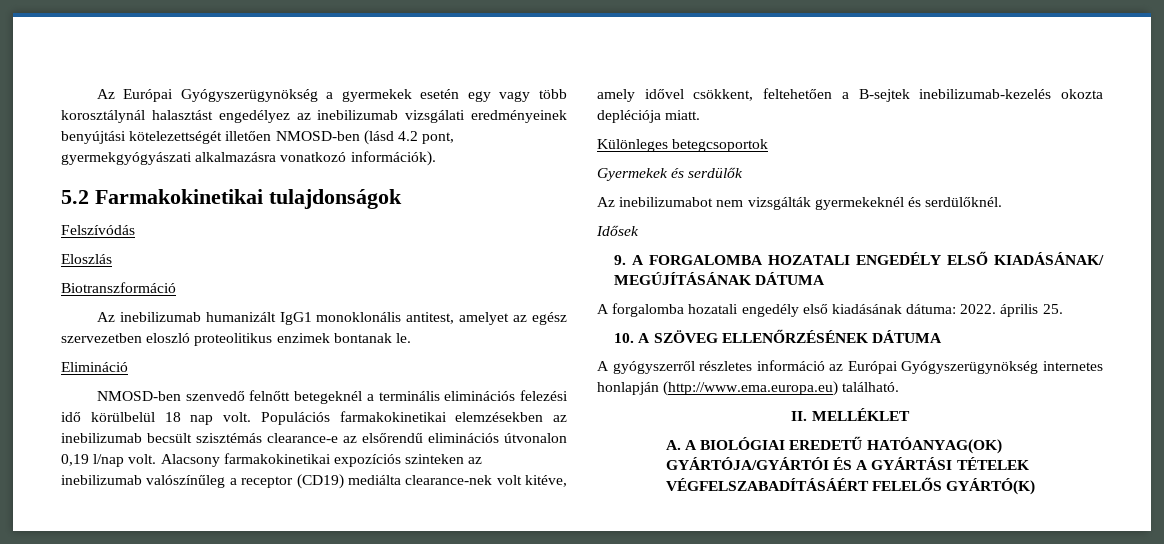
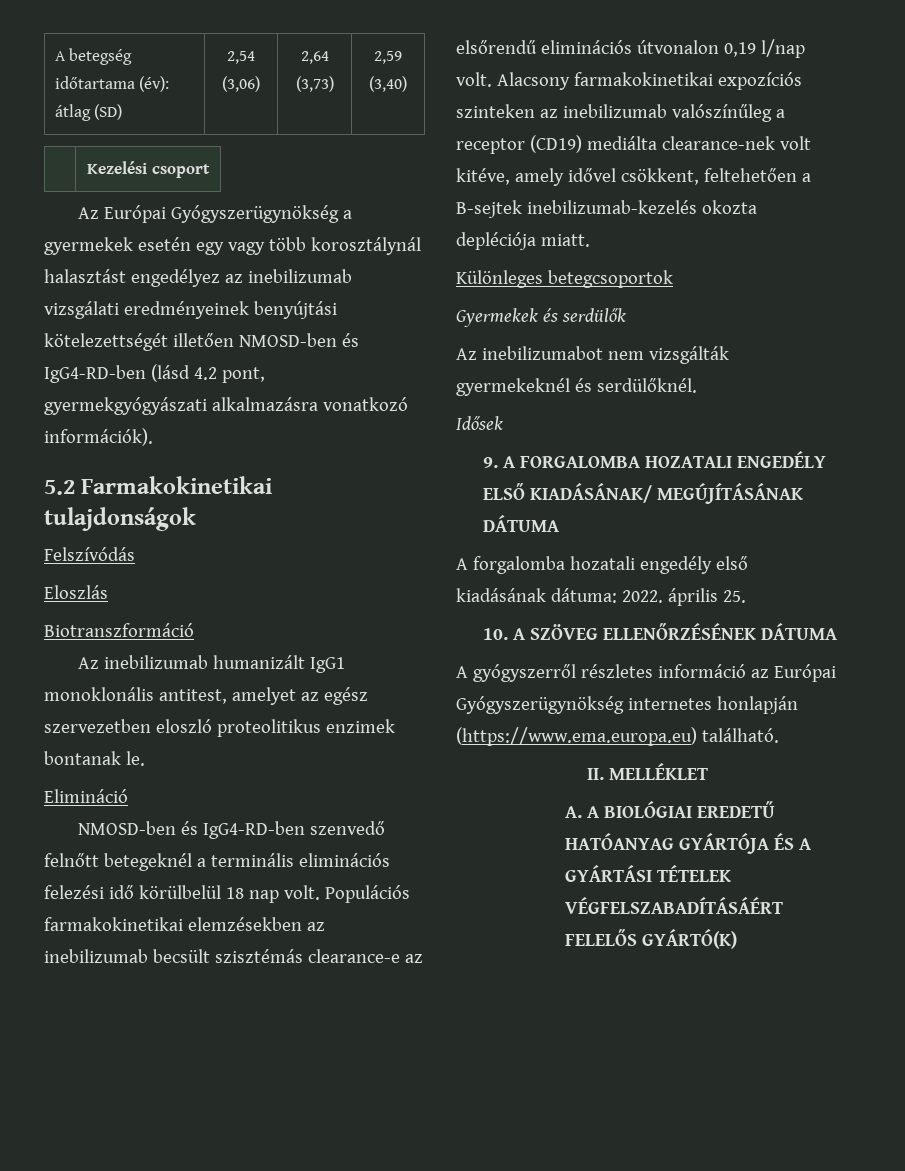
+ A betegség időtartama (év): átlag (SD) | 2,54 (3,06) | 2,64 (3,73) | 2,59 (3,40)
+ | Kezelési csoport
- Az Európai Gyógyszerügynökség a gyermekek esetén egy vagy több korosztálynál halasztást engedélyez az inebilizumab vizsgálati eredményeinek benyújtási kötelezettségét illetően NMOSD-ben (lásd 4.2 pont, gyermekgyógyászati alkalmazásra vonatkozó információk).
+ Az Európai Gyógyszerügynökség a gyermekek esetén egy vagy több korosztálynál halasztást engedélyez az inebilizumab vizsgálati eredményeinek benyújtási kötelezettségét illetően NMOSD-ben és IgG4-RD-ben (lásd 4.2 pont, gyermekgyógyászati alkalmazásra vonatkozó információk).
- NMOSD-ben szenvedő felnőtt betegeknél a terminális eliminációs felezési idő körülbelül 18 nap volt.
+ NMOSD-ben és IgG4-RD-ben szenvedő felnőtt betegeknél a terminális eliminációs felezési idő körülbelül 18 nap volt.
- A gyógyszerről részletes információ az Európai Gyógyszerügynökség internetes honlapján (http://www.ema.europa.eu) található.
+ A gyógyszerről részletes információ az Európai Gyógyszerügynökség internetes honlapján (https://www.ema.europa.eu) található.
- A. A BIOLÓGIAI EREDETŰ HATÓANYAG(OK) GYÁRTÓJA/GYÁRTÓI ÉS A GYÁRTÁSI TÉTELEK VÉGFELSZABADÍTÁSÁÉRT FELELŐS GYÁRTÓ(K)
+ A. A BIOLÓGIAI EREDETŰ HATÓANYAG GYÁRTÓJA ÉS A GYÁRTÁSI TÉTELEK VÉGFELSZABADÍTÁSÁÉRT FELELŐS GYÁRTÓ(K)

